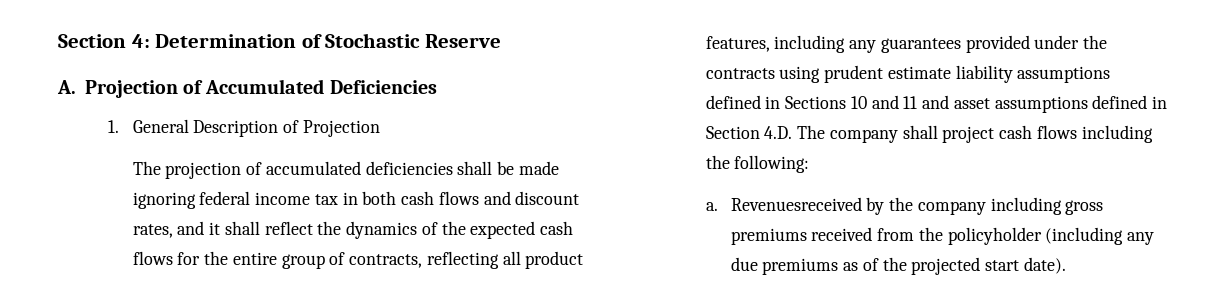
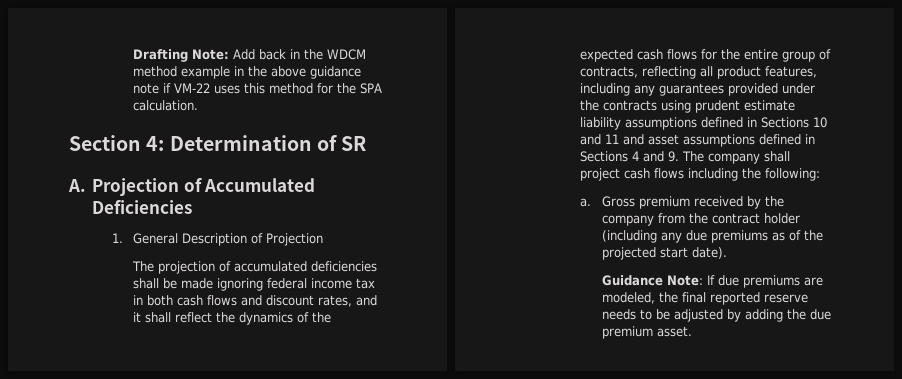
+ Drafting Note: Add back in the WDCM method example in the above guidance note if VM-22 uses this method for the SPA calculation.
- Section 4: Determination of Stochastic Reserve
+ Section 4: Determination of SR
- The projection of accumulated deficiencies shall be made ignoring federal income tax in both cash flows and discount rates, and it shall reflect the dynamics of the expected cash flows for the entire group of contracts, reflecting all product features, including any guarantees provided under the contracts using prudent estimate liability assumptions defined in Sections 10 and 11 and asset assumptions defined in Section 4.D. The company shall project cash flows including the following:
+ The projection of accumulated deficiencies shall be made ignoring federal income tax in both cash flows and discount rates, and it shall reflect the dynamics of the expected cash flows for the entire group of contracts, reflecting all product features, including any guarantees provided under the contracts using prudent estimate liability assumptions defined in Sections 10 and 11 and asset assumptions defined in Sections 4 and 9. The company shall project cash flows including the following:
- Revenuesreceived by the company including gross premiums received from the policyholder (including any due premiums as of the projected start date).
+ Gross premium received by the company from the contract holder (including any due premiums as of the projected start date).
+ Guidance Note: If due premiums are modeled, the final reported reserve needs to be adjusted by adding the due premium asset.

